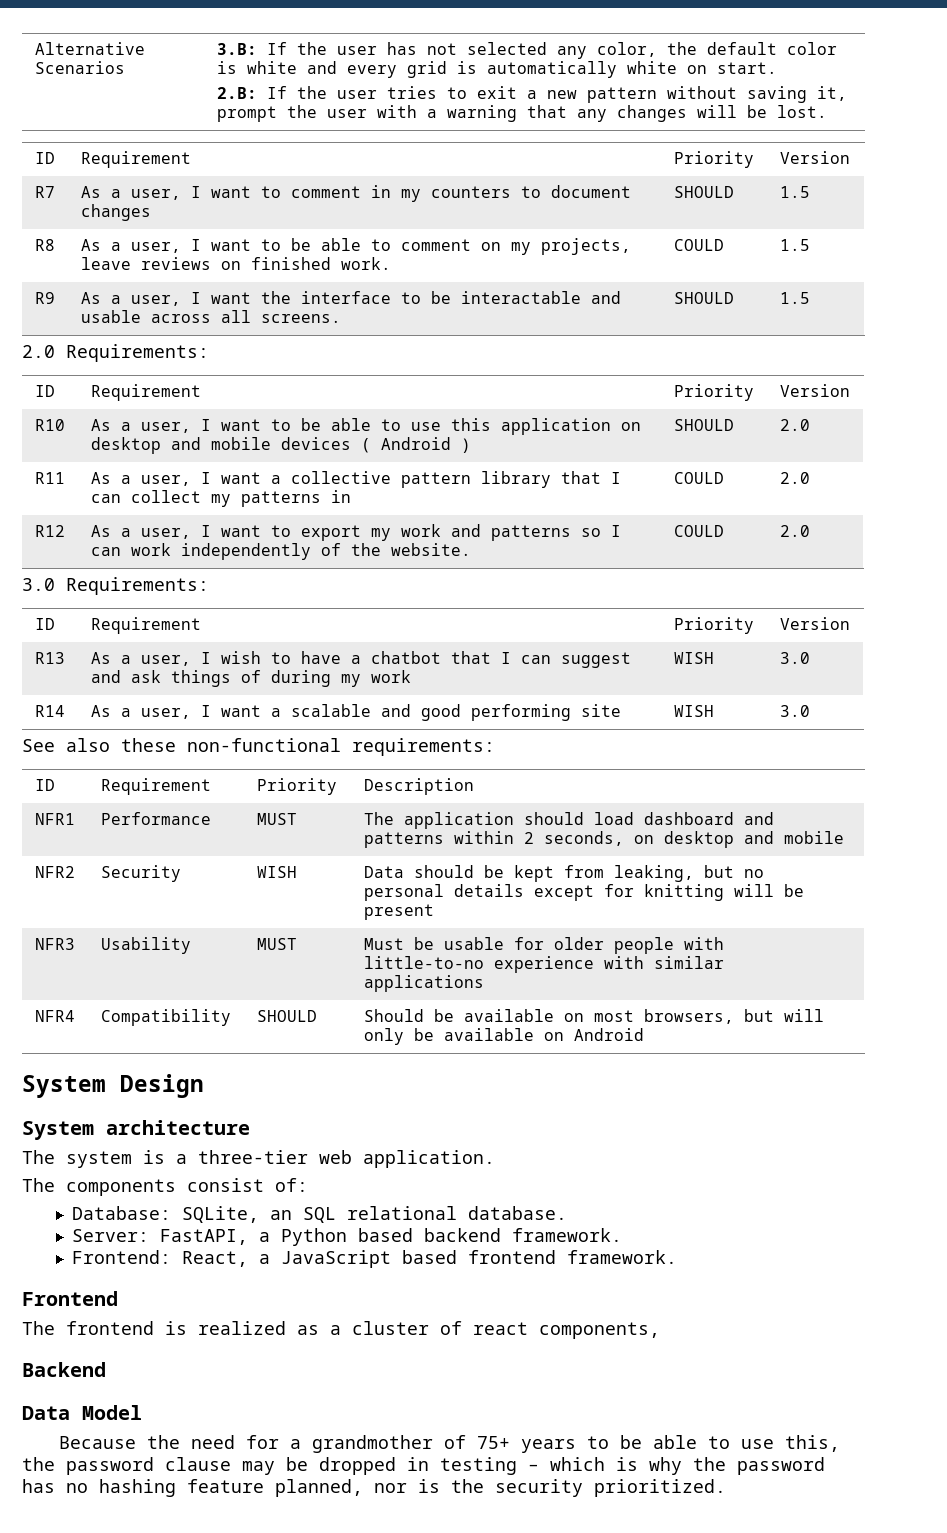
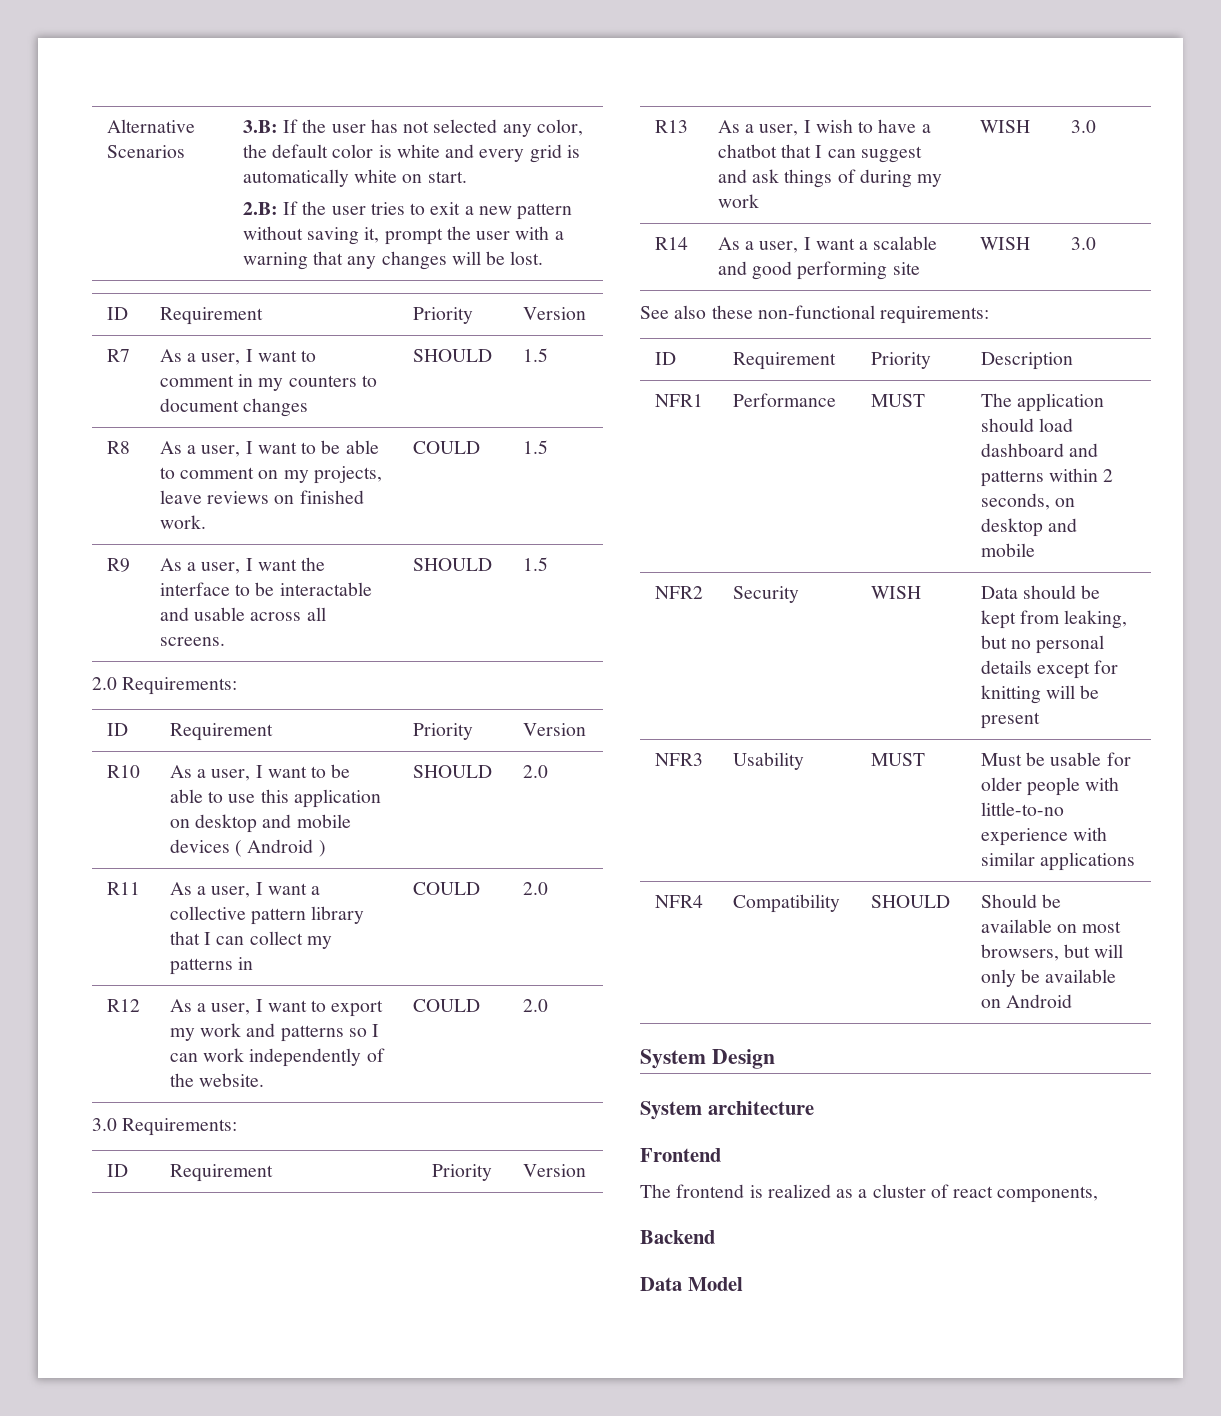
- The system is a three-tier web application.
- The components consist of:
- Database: SQLite, an SQL relational database.
- Server: FastAPI, a Python based backend framework.
- Frontend: React, a JavaScript based frontend framework.
- Because the need for a grandmother of 75+ years to be able to use this, the password clause may be dropped in testing – which is why the password has no hashing feature planned, nor is the security prioritized.

